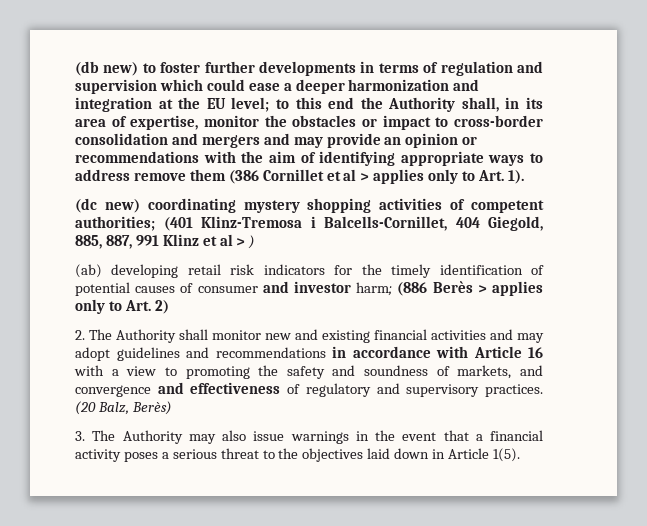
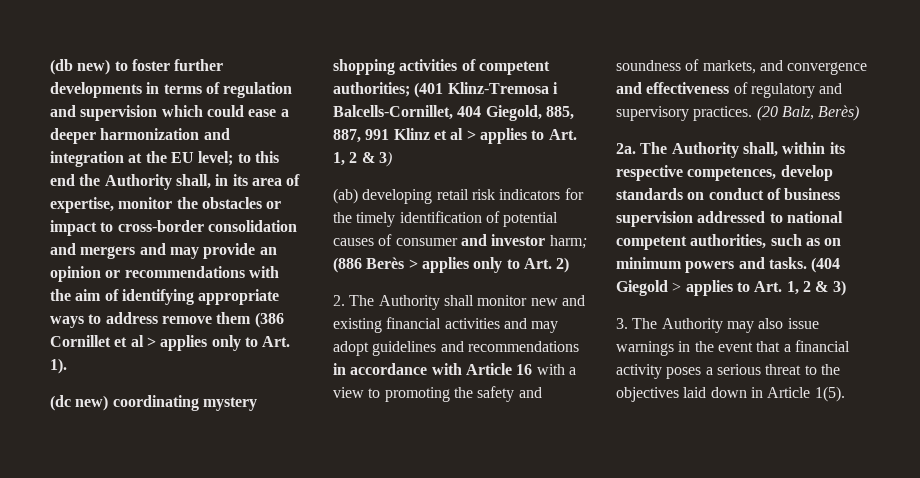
- (dc new) coordinating mystery shopping activities of competent authorities; (401 Klinz-Tremosa i Balcells-Cornillet, 404 Giegold, 885, 887, 991 Klinz et al > )
+ (dc new) coordinating mystery shopping activities of competent authorities; (401 Klinz-Tremosa i Balcells-Cornillet, 404 Giegold, 885, 887, 991 Klinz et al > applies to Art. 1, 2 & 3)
+ 2a. The Authority shall, within its respective competences, develop standards on conduct of business supervision addressed to national competent authorities, such as on minimum powers and tasks. (404 Giegold > applies to Art. 1, 2 & 3)

